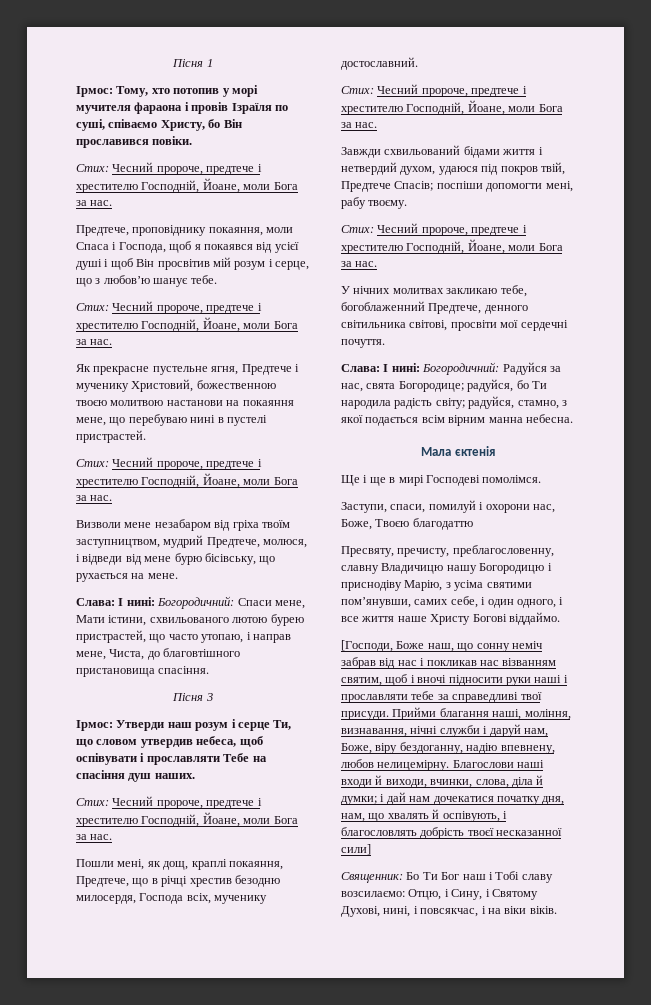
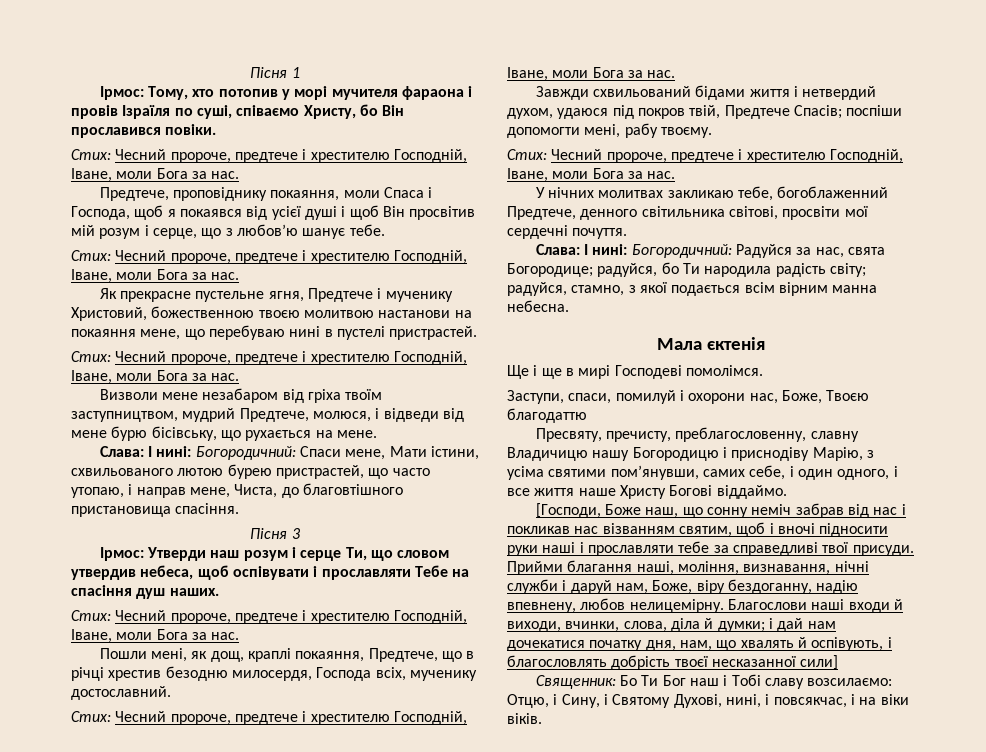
  Ірмос: Тому, хто потопив у морі мучителя фараона і провів Ізраїля по суші, співаємо Христу, бо Він прославився повіки.
- Стих: Чесний пророче, предтече і хрестителю Господній, Йоане, моли Бога за нас.
+ Стих: Чесний пророче, предтече і хрестителю Господній, Іване, моли Бога за нас.
  Предтече, проповіднику покаяння, моли Спаса і Господа, щоб я покаявся від усієї душі і щоб Він просвітив мій розум і серце, що з любов’ю шанує тебе.
- Стих: Чесний пророче, предтече і хрестителю Господній, Йоане, моли Бога за нас.
+ Стих: Чесний пророче, предтече і хрестителю Господній, Іване, моли Бога за нас.
  Як прекрасне пустельне ягня, Предтече і мученику Христовий, божественною твоєю молитвою настанови на покаяння мене, що перебуваю нині в пустелі пристрастей.
- Стих: Чесний пророче, предтече і хрестителю Господній, Йоане, моли Бога за нас.
+ Стих: Чесний пророче, предтече і хрестителю Господній, Іване, моли Бога за нас.
  Ірмос: Утверди наш розум і серце Ти, що словом утвердив небеса, щоб оспівувати і прославляти Тебе на спасіння душ наших.
- Стих: Чесний пророче, предтече і хрестителю Господній, Йоане, моли Бога за нас.
+ Стих: Чесний пророче, предтече і хрестителю Господній, Іване, моли Бога за нас.
  Пошли мені, як дощ, краплі покаяння, Предтече, що в річці хрестив безодню милосердя, Господа всіх, мученику достославний.
- Стих: Чесний пророче, предтече і хрестителю Господній, Йоане, моли Бога за нас.
+ Стих: Чесний пророче, предтече і хрестителю Господній, Іване, моли Бога за нас.
  Завжди схвильований бідами життя і нетвердий духом, удаюся під покров твій, Предтече Спасів; поспіши допомогти мені, рабу твоєму.
- Стих: Чесний пророче, предтече і хрестителю Господній, Йоане, моли Бога за нас.
+ Стих: Чесний пророче, предтече і хрестителю Господній, Іване, моли Бога за нас.

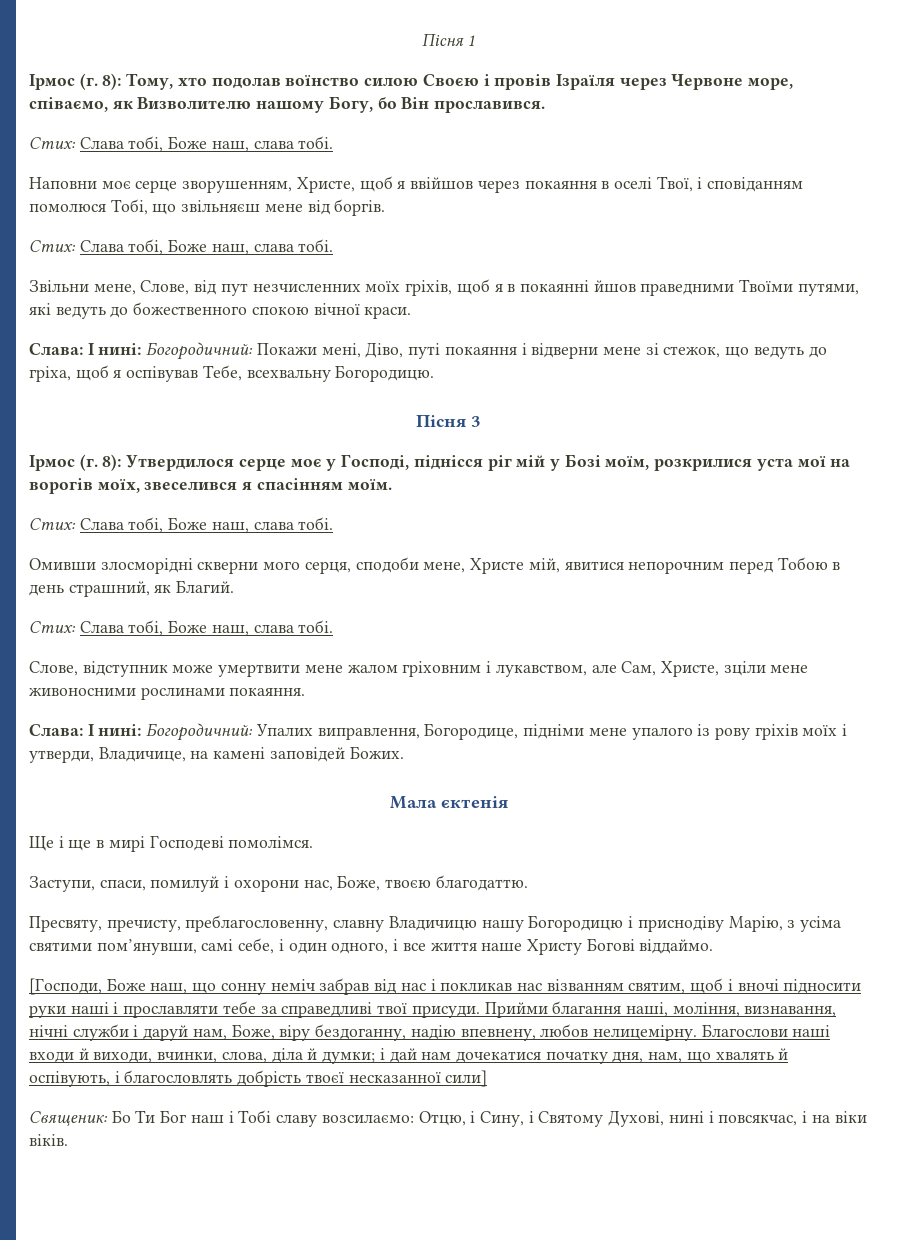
- Ірмос: Тому, хто потопив у морі мучителя фараона і провів Ізраїля по суші, співаємо Христу, бо Він прославився повіки.
- Стих: Чесний пророче, предтече і хрестителю Господній, Іване, моли Бога за нас.
- Предтече, проповіднику покаяння, моли Спаса і Господа, щоб я покаявся від усієї душі і щоб Він просвітив мій розум і серце, що з любов’ю шанує тебе.
- Стих: Чесний пророче, предтече і хрестителю Господній, Іване, моли Бога за нас.
- Як прекрасне пустельне ягня, Предтече і мученику Христовий, божественною твоєю молитвою настанови на покаяння мене, що перебуваю нині в пустелі пристрастей.
- Стих: Чесний пророче, предтече і хрестителю Господній, Іване, моли Бога за нас.
- Визволи мене незабаром від гріха твоїм заступництвом, мудрий Предтече, молюся, і відведи від мене бурю бісівську, що рухається на мене.
- Слава: І нині: Богородичний: Спаси мене, Мати істини, схвильованого лютою бурею пристрастей, що часто утопаю, і направ мене, Чиста, до благовтішного пристановища спасіння.
+ Ірмос (г. 8): Тому, хто подолав воїнство силою Своєю і провів Ізраїля через Червоне море, співаємо, як Визволителю нашому Богу, бо Він прославився.
+ Стих: Слава тобі, Боже наш, слава тобі.
+ Наповни моє серце зворушенням, Христе, щоб я ввійшов через покаяння в оселі Твої, і сповіданням помолюся Тобі, що звільняєш мене від боргів.
+ Стих: Слава тобі, Боже наш, слава тобі.
+ Звільни мене, Слове, від пут незчисленних моїх гріхів, щоб я в покаянні йшов праведними Твоїми путями, які ведуть до божественного спокою вічної краси.
+ Слава: І нині: Богородичний: Покажи мені, Діво, путі покаяння і відверни мене зі стежок, що ведуть до гріха, щоб я оспівував Тебе, всехвальну Богородицю.
  Пісня 3
- Ірмос: Утверди наш розум і серце Ти, що словом утвердив небеса, щоб оспівувати і прославляти Тебе на спасіння душ наших.
- Стих: Чесний пророче, предтече і хрестителю Господній, Іване, моли Бога за нас.
- Пошли мені, як дощ, краплі покаяння, Предтече, що в річці хрестив безодню милосердя, Господа всіх, мученику достославний.
- Стих: Чесний пророче, предтече і хрестителю Господній, Іване, моли Бога за нас.
- Завжди схвильований бідами життя і нетвердий духом, удаюся під покров твій, Предтече Спасів; поспіши допомогти мені, рабу твоєму.
- Стих: Чесний пророче, предтече і хрестителю Господній, Іване, моли Бога за нас.
- У нічних молитвах закликаю тебе, богоблаженний Предтече, денного світильника світові, просвіти мої сердечні почуття.
- Слава: І нині: Богородичний: Радуйся за нас, свята Богородице; радуйся, бо Ти народила радість світу; радуйся, стамно, з якої подається всім вірним манна небесна.
+ Ірмос (г. 8): Утвердилося серце моє у Господі, піднісся ріг мій у Бозі моїм, розкрилися уста мої на ворогів моїх, звеселився я спасінням моїм.
+ Стих: Слава тобі, Боже наш, слава тобі.
+ Омивши злосморідні скверни мого серця, сподоби мене, Христе мій, явитися непорочним перед Тобою в день страшний, як Благий.
+ Стих: Слава тобі, Боже наш, слава тобі.
+ Слове, відступник може умертвити мене жалом гріховним і лукавством, але Сам, Христе, зціли мене живоносними рослинами покаяння.
+ Слава: І нині: Богородичний: Упалих виправлення, Богородице, підніми мене упалого із рову гріхів моїх і утверди, Владичице, на камені заповідей Божих.
- Заступи, спаси, помилуй і охорони нас, Боже, Твоєю благодаттю
+ Заступи, спаси, помилуй і охорони нас, Боже, твоєю благодаттю.
- Пресвяту, пречисту, преблагословенну, славну Владичицю нашу Богородицю і приснодіву Марію, з усіма святими пом’янувши, самих себе, і один одного, і все життя наше Христу Богові віддаймо.
+ Пресвяту, пречисту, преблагословенну, славну Владичицю нашу Богородицю і приснодіву Марію, з усіма святими пом’янувши, самі себе, і один одного, і все життя наше Христу Богові віддаймо.
- Священник: Бо Ти Бог наш і Тобі славу возсилаємо: Отцю, і Сину, і Святому Духові, нині, і повсякчас, і на віки віків.
+ Священик: Бо Ти Бог наш і Тобі славу возсилаємо: Отцю, і Сину, і Святому Духові, нині і повсякчас, і на віки віків.

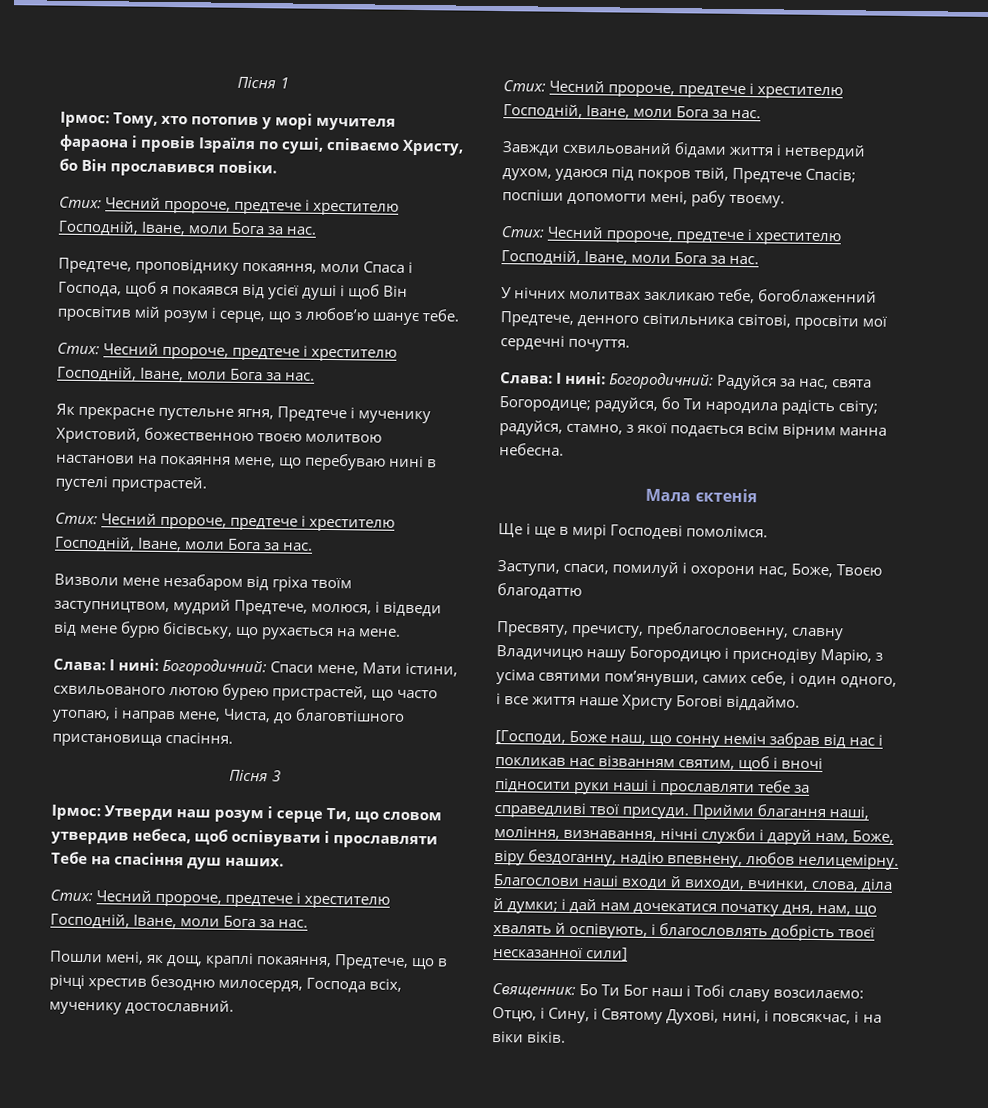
- Ірмос (г. 8): Тому, хто подолав воїнство силою Своєю і провів Ізраїля через Червоне море, співаємо, як Визволителю нашому Богу, бо Він прославився.
- Стих: Слава тобі, Боже наш, слава тобі.
- Наповни моє серце зворушенням, Христе, щоб я ввійшов через покаяння в оселі Твої, і сповіданням помолюся Тобі, що звільняєш мене від боргів.
- Стих: Слава тобі, Боже наш, слава тобі.
- Звільни мене, Слове, від пут незчисленних моїх гріхів, щоб я в покаянні йшов праведними Твоїми путями, які ведуть до божественного спокою вічної краси.
- Слава: І нині: Богородичний: Покажи мені, Діво, путі покаяння і відверни мене зі стежок, що ведуть до гріха, щоб я оспівував Тебе, всехвальну Богородицю.
+ Ірмос: Тому, хто потопив у морі мучителя фараона і провів Ізраїля по суші, співаємо Христу, бо Він прославився повіки.
+ Стих: Чесний пророче, предтече і хрестителю Господній, Іване, моли Бога за нас.
+ Предтече, проповіднику покаяння, моли Спаса і Господа, щоб я покаявся від усієї душі і щоб Він просвітив мій розум і серце, що з любов’ю шанує тебе.
+ Стих: Чесний пророче, предтече і хрестителю Господній, Іване, моли Бога за нас.
+ Як прекрасне пустельне ягня, Предтече і мученику Христовий, божественною твоєю молитвою настанови на покаяння мене, що перебуваю нині в пустелі пристрастей.
+ Стих: Чесний пророче, предтече і хрестителю Господній, Іване, моли Бога за нас.
+ Визволи мене незабаром від гріха твоїм заступництвом, мудрий Предтече, молюся, і відведи від мене бурю бісівську, що рухається на мене.
+ Слава: І нині: Богородичний: Спаси мене, Мати істини, схвильованого лютою бурею пристрастей, що часто утопаю, і направ мене, Чиста, до благовтішного пристановища спасіння.
  Пісня 3
- Ірмос (г. 8): Утвердилося серце моє у Господі, піднісся ріг мій у Бозі моїм, розкрилися уста мої на ворогів моїх, звеселився я спасінням моїм.
- Стих: Слава тобі, Боже наш, слава тобі.
- Омивши злосморідні скверни мого серця, сподоби мене, Христе мій, явитися непорочним перед Тобою в день страшний, як Благий.
- Стих: Слава тобі, Боже наш, слава тобі.
- Слове, відступник може умертвити мене жалом гріховним і лукавством, але Сам, Христе, зціли мене живоносними рослинами покаяння.
- Слава: І нині: Богородичний: Упалих виправлення, Богородице, підніми мене упалого із рову гріхів моїх і утверди, Владичице, на камені заповідей Божих.
+ Ірмос: Утверди наш розум і серце Ти, що словом утвердив небеса, щоб оспівувати і прославляти Тебе на спасіння душ наших.
+ Стих: Чесний пророче, предтече і хрестителю Господній, Іване, моли Бога за нас.
+ Пошли мені, як дощ, краплі покаяння, Предтече, що в річці хрестив безодню милосердя, Господа всіх, мученику достославний.
+ Стих: Чесний пророче, предтече і хрестителю Господній, Іване, моли Бога за нас.
+ Завжди схвильований бідами життя і нетвердий духом, удаюся під покров твій, Предтече Спасів; поспіши допомогти мені, рабу твоєму.
+ Стих: Чесний пророче, предтече і хрестителю Господній, Іване, моли Бога за нас.
+ У нічних молитвах закликаю тебе, богоблаженний Предтече, денного світильника світові, просвіти мої сердечні почуття.
+ Слава: І нині: Богородичний: Радуйся за нас, свята Богородице; радуйся, бо Ти народила радість світу; радуйся, стамно, з якої подається всім вірним манна небесна.
- Заступи, спаси, помилуй і охорони нас, Боже, твоєю благодаттю.
+ Заступи, спаси, помилуй і охорони нас, Боже, Твоєю благодаттю
- Пресвяту, пречисту, преблагословенну, славну Владичицю нашу Богородицю і приснодіву Марію, з усіма святими пом’янувши, самі себе, і один одного, і все життя наше Христу Богові віддаймо.
+ Пресвяту, пречисту, преблагословенну, славну Владичицю нашу Богородицю і приснодіву Марію, з усіма святими пом’янувши, самих себе, і один одного, і все життя наше Христу Богові віддаймо.
- Священик: Бо Ти Бог наш і Тобі славу возсилаємо: Отцю, і Сину, і Святому Духові, нині і повсякчас, і на віки віків.
+ Священник: Бо Ти Бог наш і Тобі славу возсилаємо: Отцю, і Сину, і Святому Духові, нині, і повсякчас, і на віки віків.

